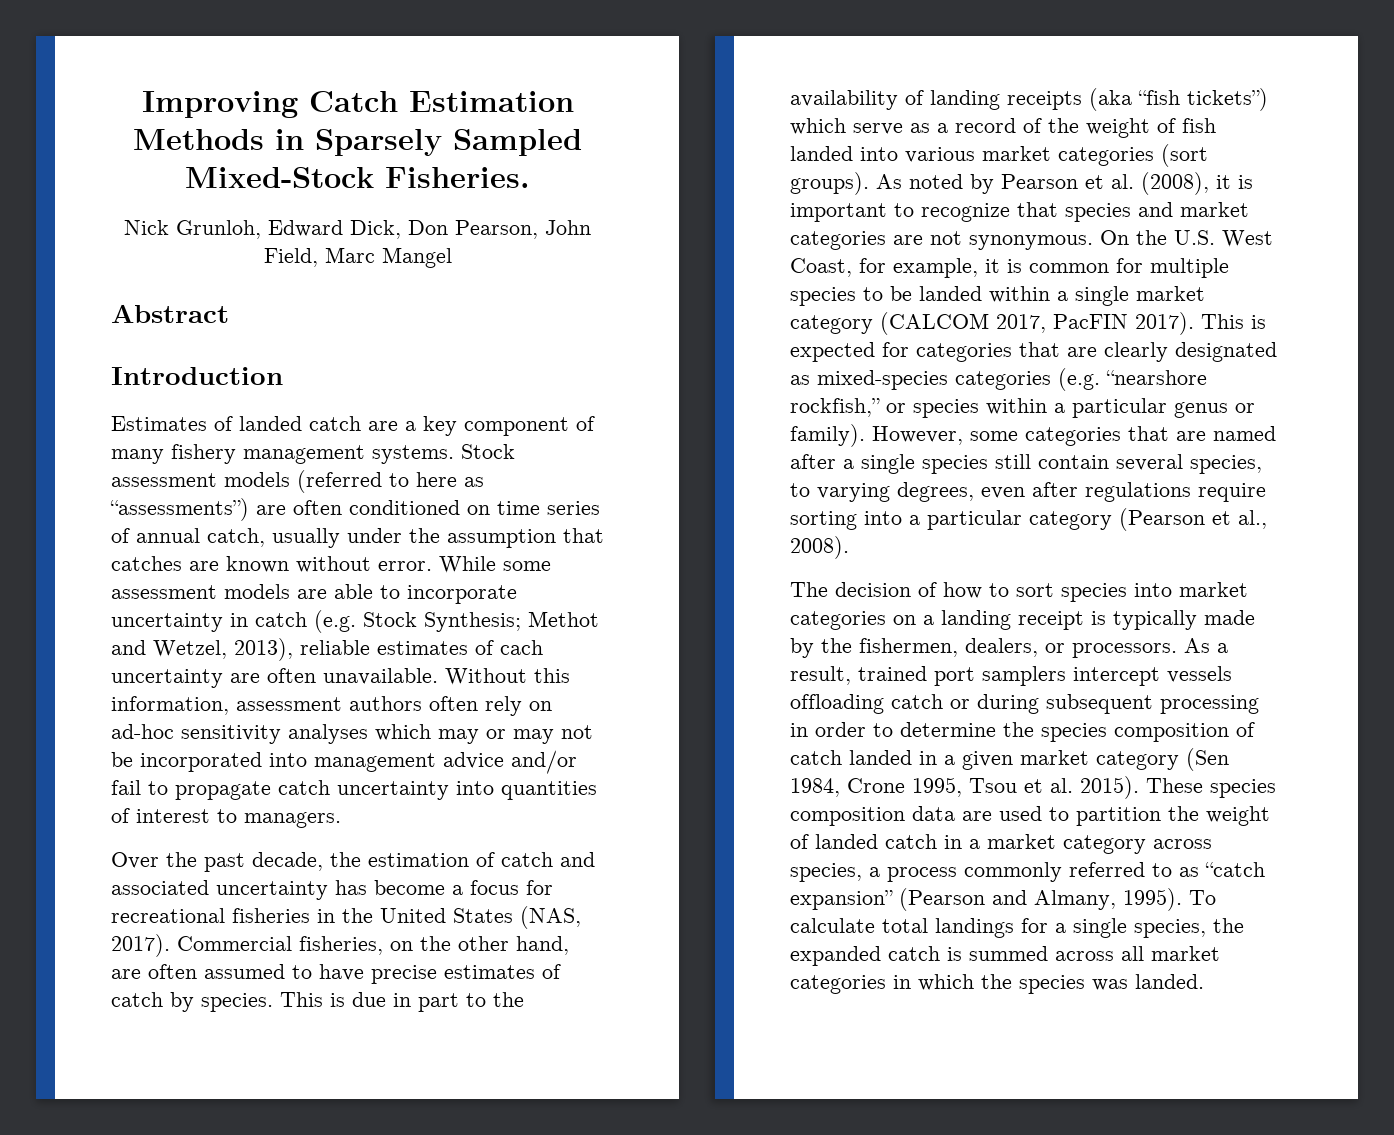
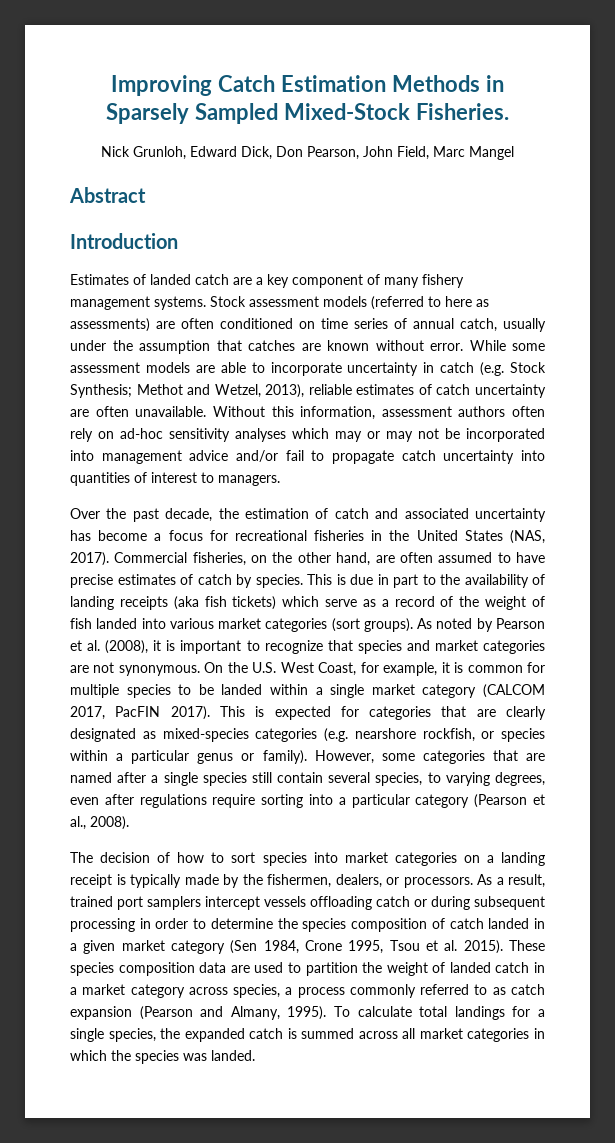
- Stock assessment models (referred to here as “assessments”) are often conditioned on time series of annual catch, usually under the assumption that catches are known without error.
+ Stock assessment models (referred to here as assessments) are often conditioned on time series of annual catch, usually under the assumption that catches are known without error.
- While some assessment models are able to incorporate uncertainty in catch (e.g. Stock Synthesis; Methot and Wetzel, 2013), reliable estimates of cach uncertainty are often unavailable.
+ While some assessment models are able to incorporate uncertainty in catch (e.g. Stock Synthesis; Methot and Wetzel, 2013), reliable estimates of catch uncertainty are often unavailable.
- This is due in part to the availability of landing receipts (aka “fish tickets”) which serve as a record of the weight of fish landed into various market categories (sort groups).
+ This is due in part to the availability of landing receipts (aka fish tickets) which serve as a record of the weight of fish landed into various market categories (sort groups).
- This is expected for categories that are clearly designated as mixed-species categories (e.g. “nearshore rockfish,” or species within a particular genus or family).
+ This is expected for categories that are clearly designated as mixed-species categories (e.g. nearshore rockfish, or species within a particular genus or family).
- These species composition data are used to partition the weight of landed catch in a market category across species, a process commonly referred to as “catch expansion” (Pearson and Almany, 1995).
+ These species composition data are used to partition the weight of landed catch in a market category across species, a process commonly referred to as catch expansion (Pearson and Almany, 1995).

